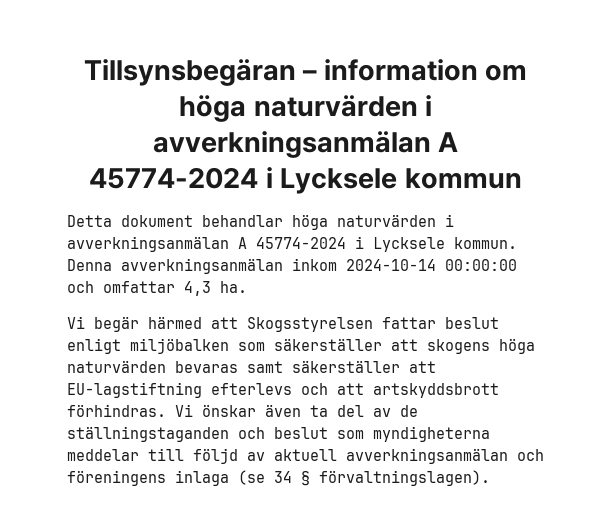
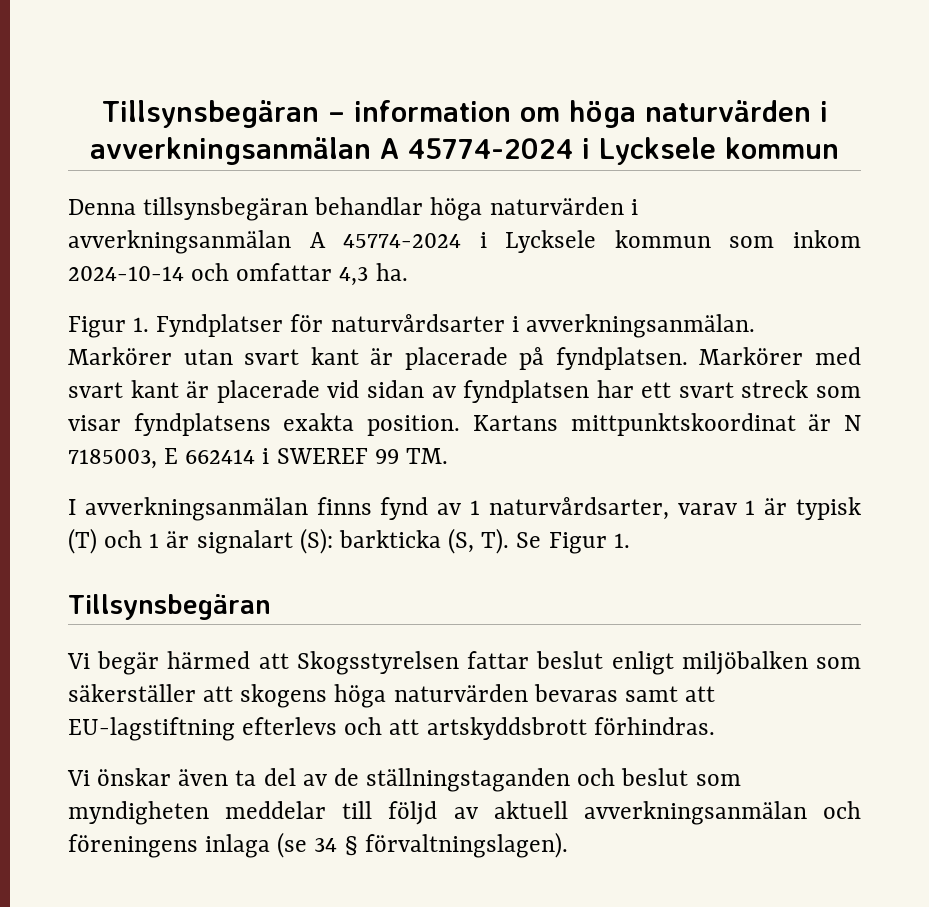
- Detta dokument behandlar höga naturvärden i avverkningsanmälan A 45774-2024 i Lycksele kommun. Denna avverkningsanmälan inkom 2024-10-14 00:00:00 och omfattar 4,3 ha.
+ Denna tillsynsbegäran behandlar höga naturvärden i avverkningsanmälan A 45774-2024 i Lycksele kommun som inkom 2024-10-14 och omfattar 4,3 ha.
+ Figur 1. Fyndplatser för naturvårdsarter i avverkningsanmälan. Markörer utan svart kant är placerade på fyndplatsen. Markörer med svart kant är placerade vid sidan av fyndplatsen har ett svart streck som visar fyndplatsens exakta position. Kartans mittpunktskoordinat är N 7185003, E 662414 i SWEREF 99 TM.
+ I avverkningsanmälan finns fynd av 1 naturvårdsarter, varav 1 är typisk (T) och 1 är signalart (S): barkticka (S, T). Se Figur 1.
+ Tillsynsbegäran
- Vi begär härmed att Skogsstyrelsen fattar beslut enligt miljöbalken som säkerställer att skogens höga naturvärden bevaras samt säkerställer att EU-lagstiftning efterlevs och att artskyddsbrott förhindras. Vi önskar även ta del av de ställningstaganden och beslut som myndigheterna meddelar till följd av aktuell avverkningsanmälan och föreningens inlaga (se 34 § förvaltningslagen).
+ Vi begär härmed att Skogsstyrelsen fattar beslut enligt miljöbalken som säkerställer att skogens höga naturvärden bevaras samt att EU-lagstiftning efterlevs och att artskyddsbrott förhindras.
+ Vi önskar även ta del av de ställningstaganden och beslut som myndigheten meddelar till följd av aktuell avverkningsanmälan och föreningens inlaga (se 34 § förvaltningslagen).

